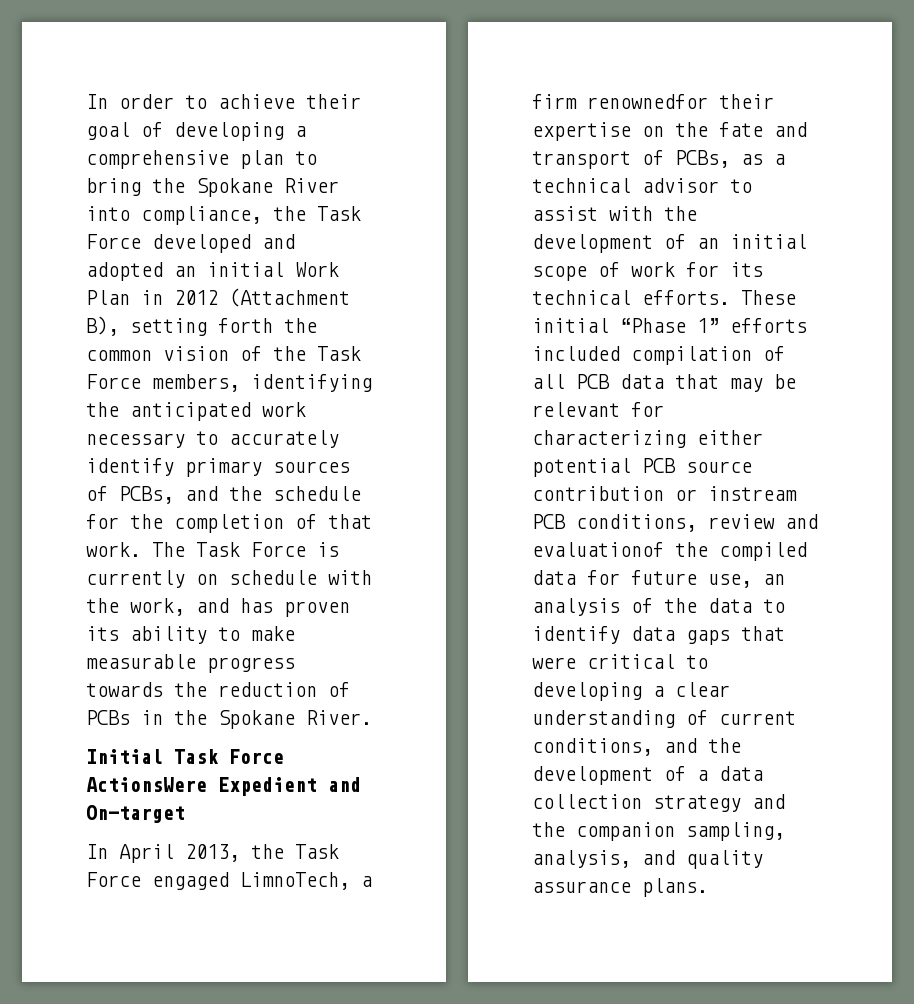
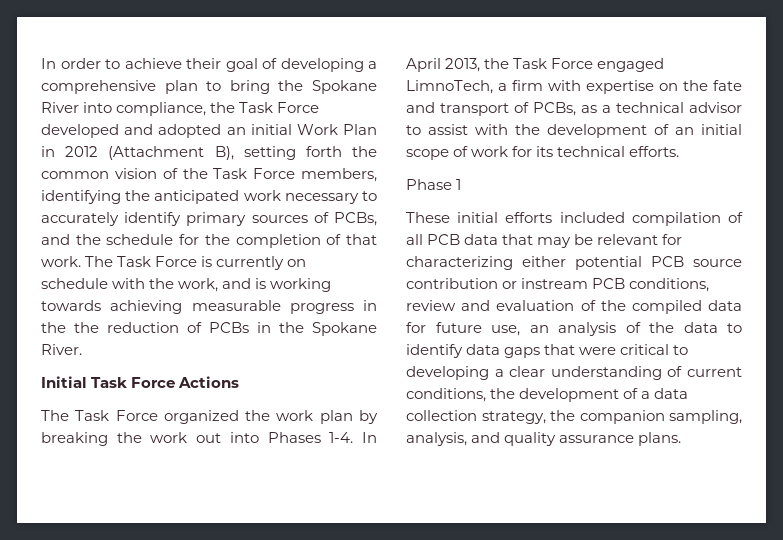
- The Task Force is currently on schedule with the work, and has proven its ability to make measurable progress towards the reduction of PCBs in the Spokane River.
+ The Task Force is currently on schedule with the work, and is working towards achieving measurable progress in the the reduction of PCBs in the Spokane River.
- Initial Task Force ActionsWere Expedient and On-target
- In April 2013, the Task Force engaged LimnoTech, a firm renownedfor their expertise on the fate and transport of PCBs, as a technical advisor to assist with the development of an initial scope of work for its technical efforts. These initial “Phase 1” efforts included compilation of all PCB data that may be relevant for characterizing either potential PCB source contribution or instream PCB conditions, review and evaluationof the compiled data for future use, an analysis of the data to identify data gaps that were critical to developing a clear understanding of current conditions, and the development of a data collection strategy and the companion sampling, analysis, and quality assurance plans.
+ Initial Task Force Actions
+ The Task Force organized the work plan by breaking the work out into Phases 1-4. In April 2013, the Task Force engaged LimnoTech, a firm with expertise on the fate and transport of PCBs, as a technical advisor to assist with the development of an initial scope of work for its technical efforts.
+ Phase 1
+ These initial efforts included compilation of all PCB data that may be relevant for characterizing either potential PCB source contribution or instream PCB conditions, review and evaluation of the compiled data for future use, an analysis of the data to identify data gaps that were critical to developing a clear understanding of current conditions, the development of a data collection strategy, the companion sampling, analysis, and quality assurance plans.

